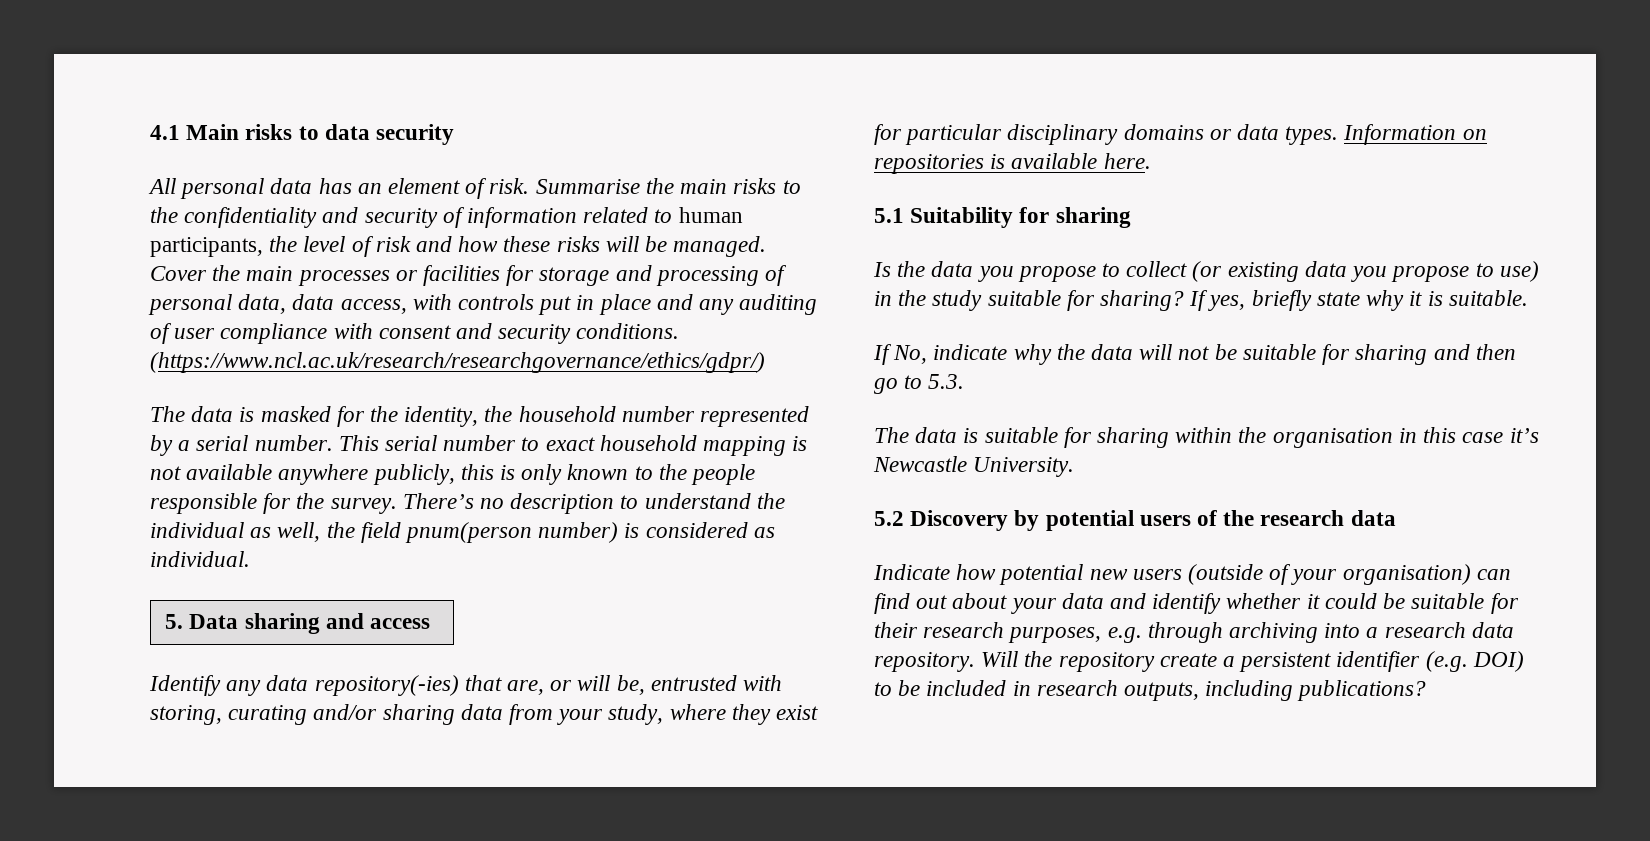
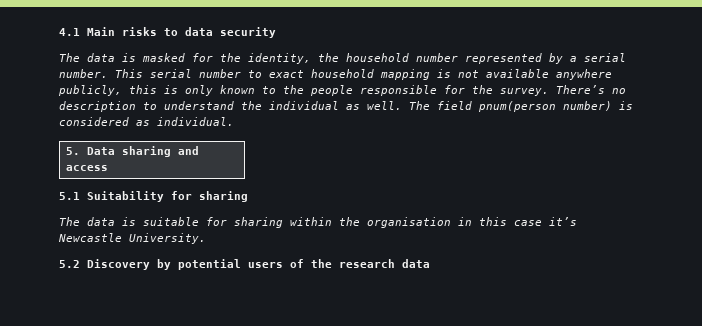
- All personal data has an element of risk. Summarise the main risks to the confidentiality and security of information related to human participants, the level of risk and how these risks will be managed. Cover the main processes or facilities for storage and processing of personal data, data access, with controls put in place and any auditing of user compliance with consent and security conditions. (https://www.ncl.ac.uk/research/researchgovernance/ethics/gdpr/)
- There’s no description to understand the individual as well, the field pnum(person number) is considered as individual.
+ There’s no description to understand the individual as well. The field pnum(person number) is considered as individual.
- Identify any data repository(-ies) that are, or will be, entrusted with storing, curating and/or sharing data from your study, where they exist for particular disciplinary domains or data types. Information on repositories is available here.
  5.1 Suitability for sharing
- Is the data you propose to collect (or existing data you propose to use) in the study suitable for sharing? If yes, briefly state why it is suitable.
- If No, indicate why the data will not be suitable for sharing and then go to 5.3.
- Indicate how potential new users (outside of your organisation) can find out about your data and identify whether it could be suitable for their research purposes, e.g. through archiving into a research data repository. Will the repository create a persistent identifier (e.g. DOI) to be included in research outputs, including publications?

